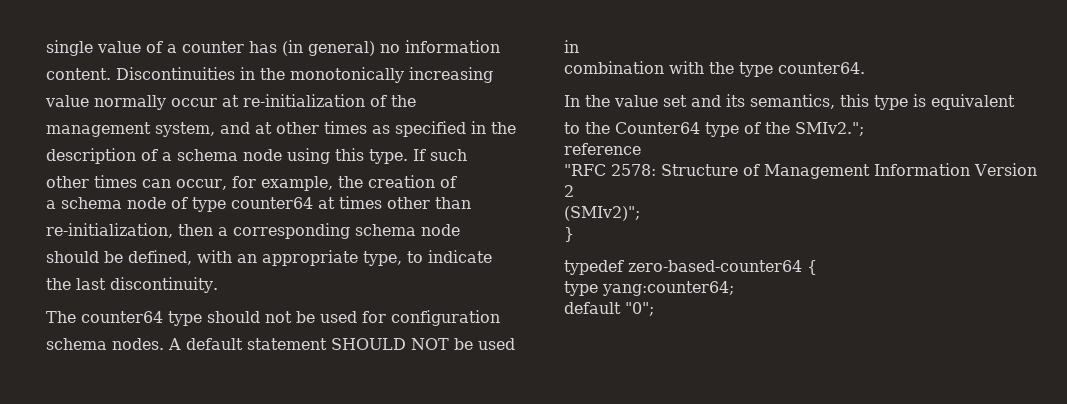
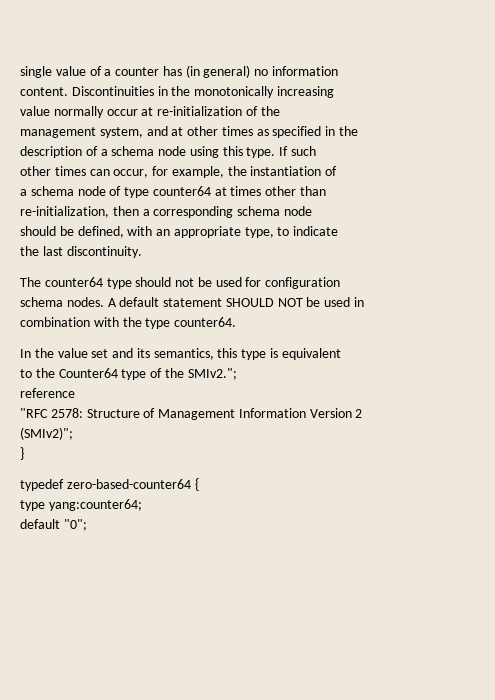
- other times can occur, for example, the creation of
+ other times can occur, for example, the instantiation of

